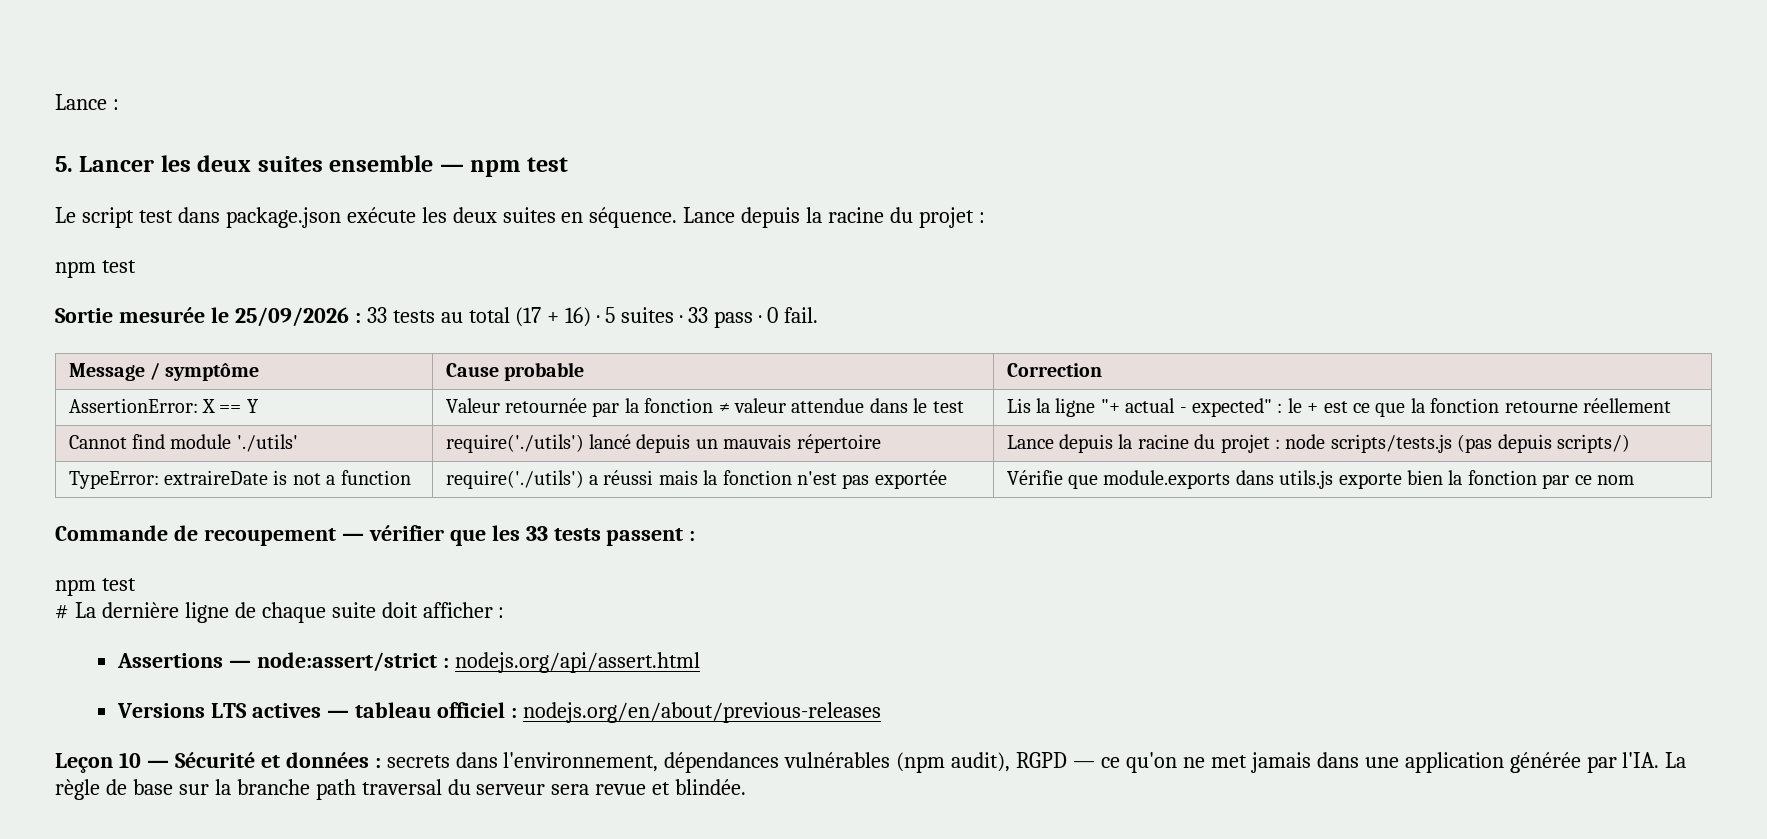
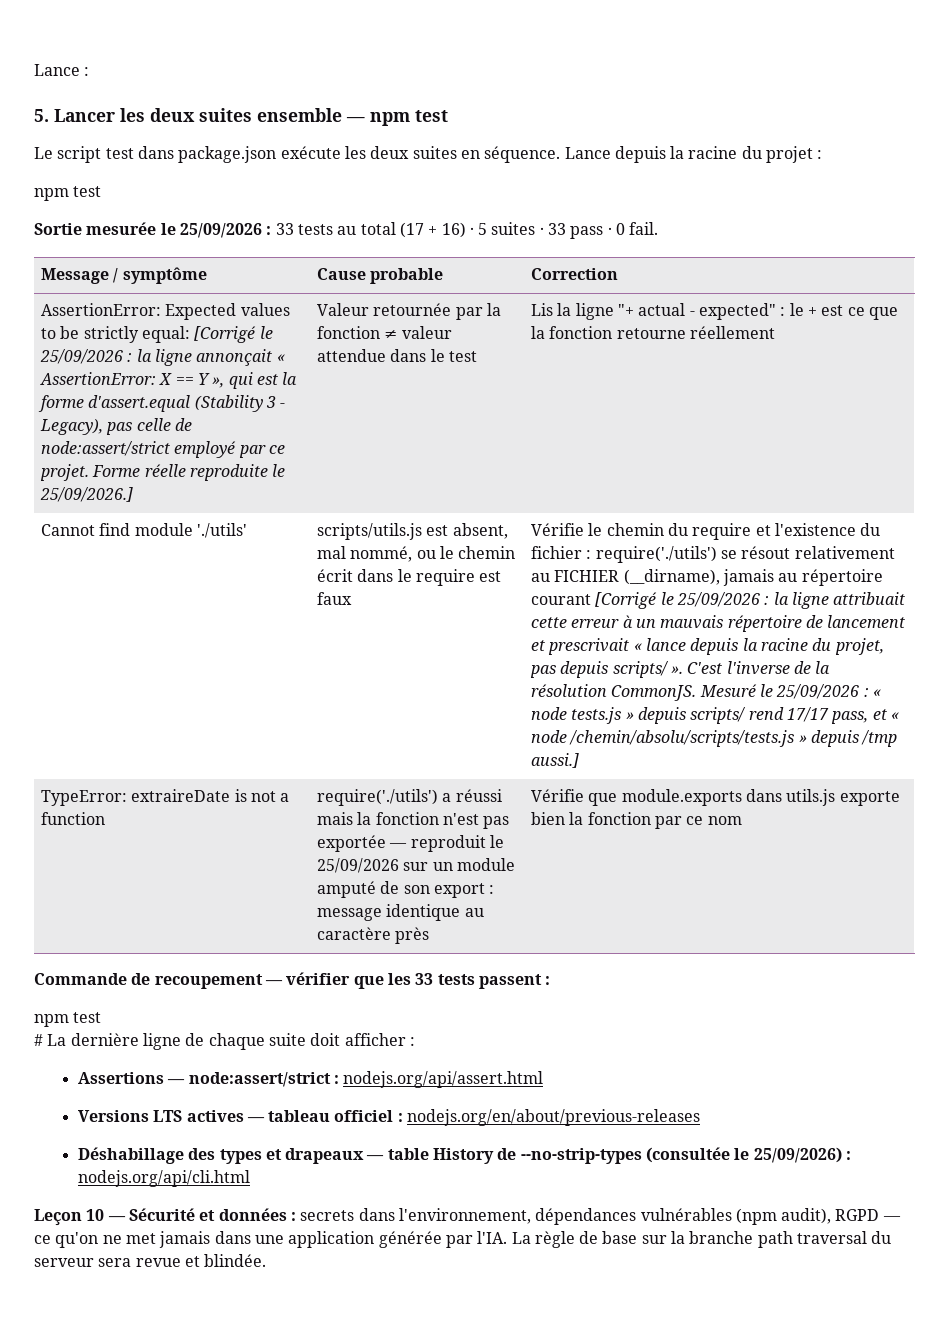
- AssertionError: X == Y
+ AssertionError: Expected values to be strictly equal: [Corrigé le 25/09/2026 : la ligne annonçait « AssertionError: X == Y », qui est la forme d'assert.equal (Stability 3 - Legacy), pas celle de node:assert/strict employé par ce projet. Forme réelle reproduite le 25/09/2026.]
- require('./utils') lancé depuis un mauvais répertoire | Lance depuis la racine du projet : node scripts/tests.js (pas depuis scripts/)
+ scripts/utils.js est absent, mal nommé, ou le chemin écrit dans le require est faux | Vérifie le chemin du require et l'existence du fichier : require('./utils') se résout relativement au FICHIER (__dirname), jamais au répertoire courant [Corrigé le 25/09/2026 : la ligne attribuait cette erreur à un mauvais répertoire de lancement et prescrivait « lance depuis la racine du projet, pas depuis scripts/ ». C'est l'inverse de la résolution CommonJS. Mesuré le 25/09/2026 : « node tests.js » depuis scripts/ rend 17/17 pass, et « node /chemin/absolu/scripts/tests.js » depuis /tmp aussi.]
- require('./utils') a réussi mais la fonction n'est pas exportée
+ require('./utils') a réussi mais la fonction n'est pas exportée — reproduit le 25/09/2026 sur un module amputé de son export : message identique au caractère près
+ Déshabillage des types et drapeaux — table History de --no-strip-types (consultée le 25/09/2026) : nodejs.org/api/cli.html

